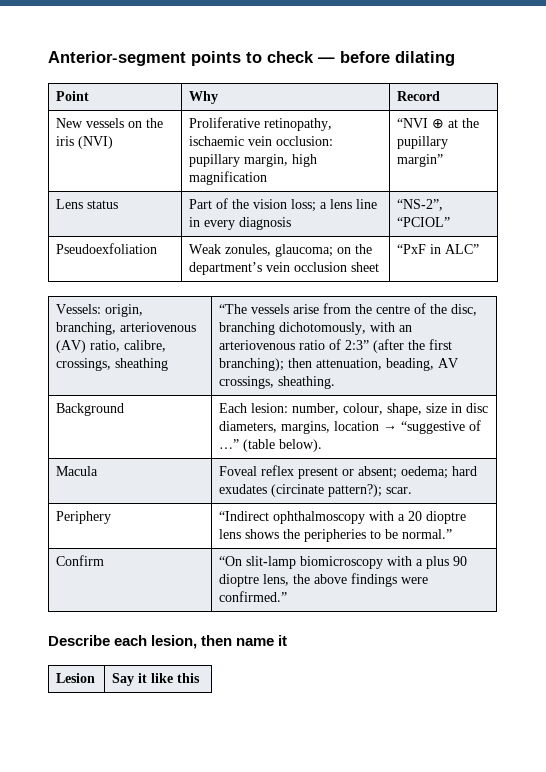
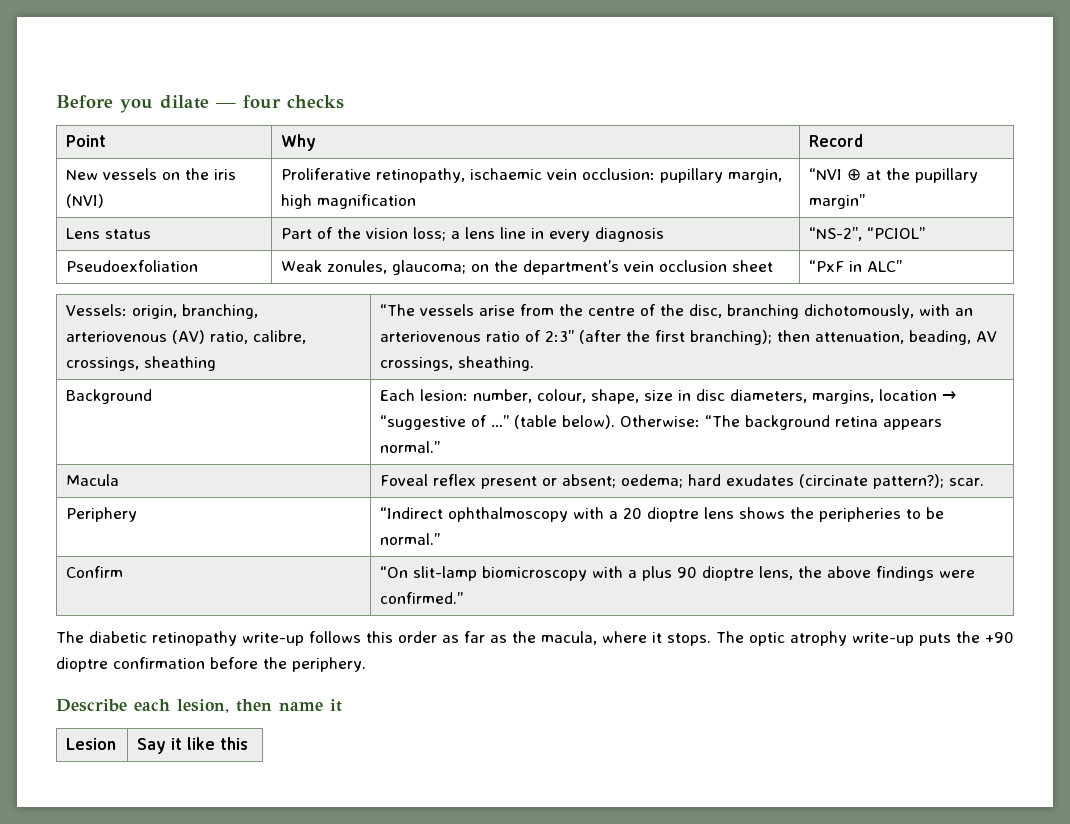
- Anterior-segment points to check — before dilating
+ Before you dilate — four checks
- Background | Each lesion: number, colour, shape, size in disc diameters, margins, location → “suggestive of …” (table below).
+ Background | Each lesion: number, colour, shape, size in disc diameters, margins, location → “suggestive of …” (table below). Otherwise: “The background retina appears normal.”
+ The diabetic retinopathy write-up follows this order as far as the macula, where it stops. The optic atrophy write-up puts the +90 dioptre confirmation before the periphery.

